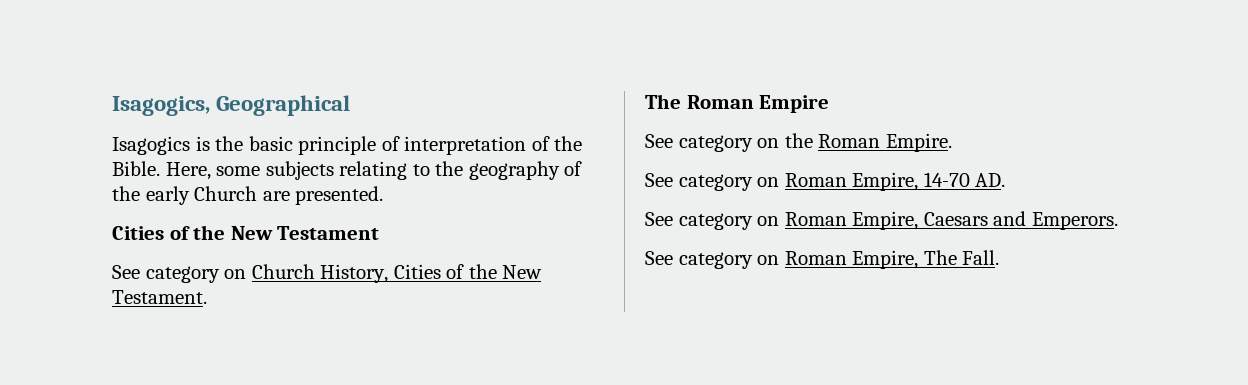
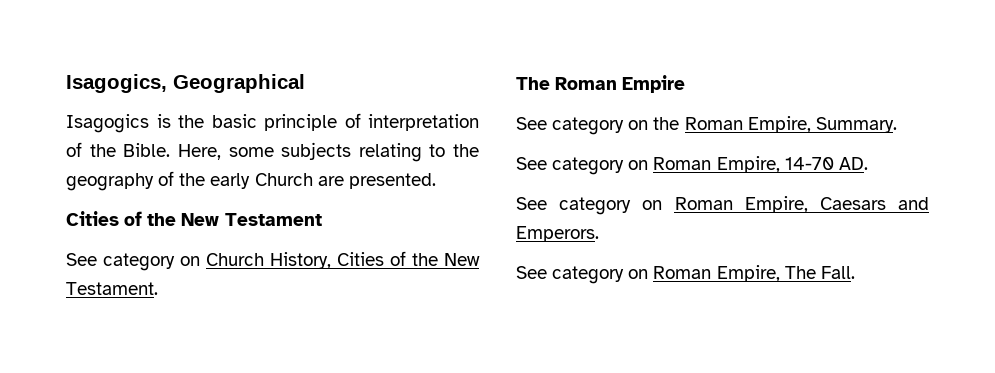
- See category on the Roman Empire.
+ See category on the Roman Empire, Summary.

